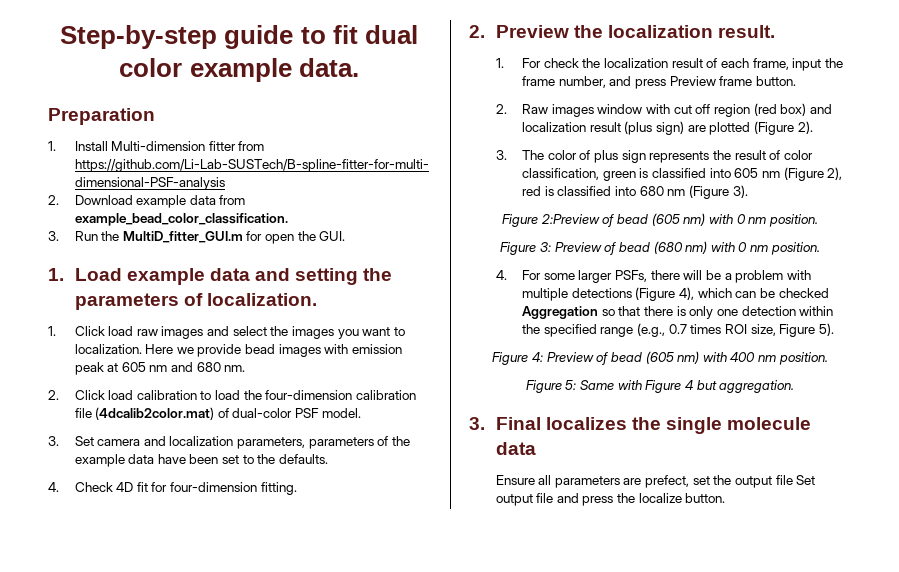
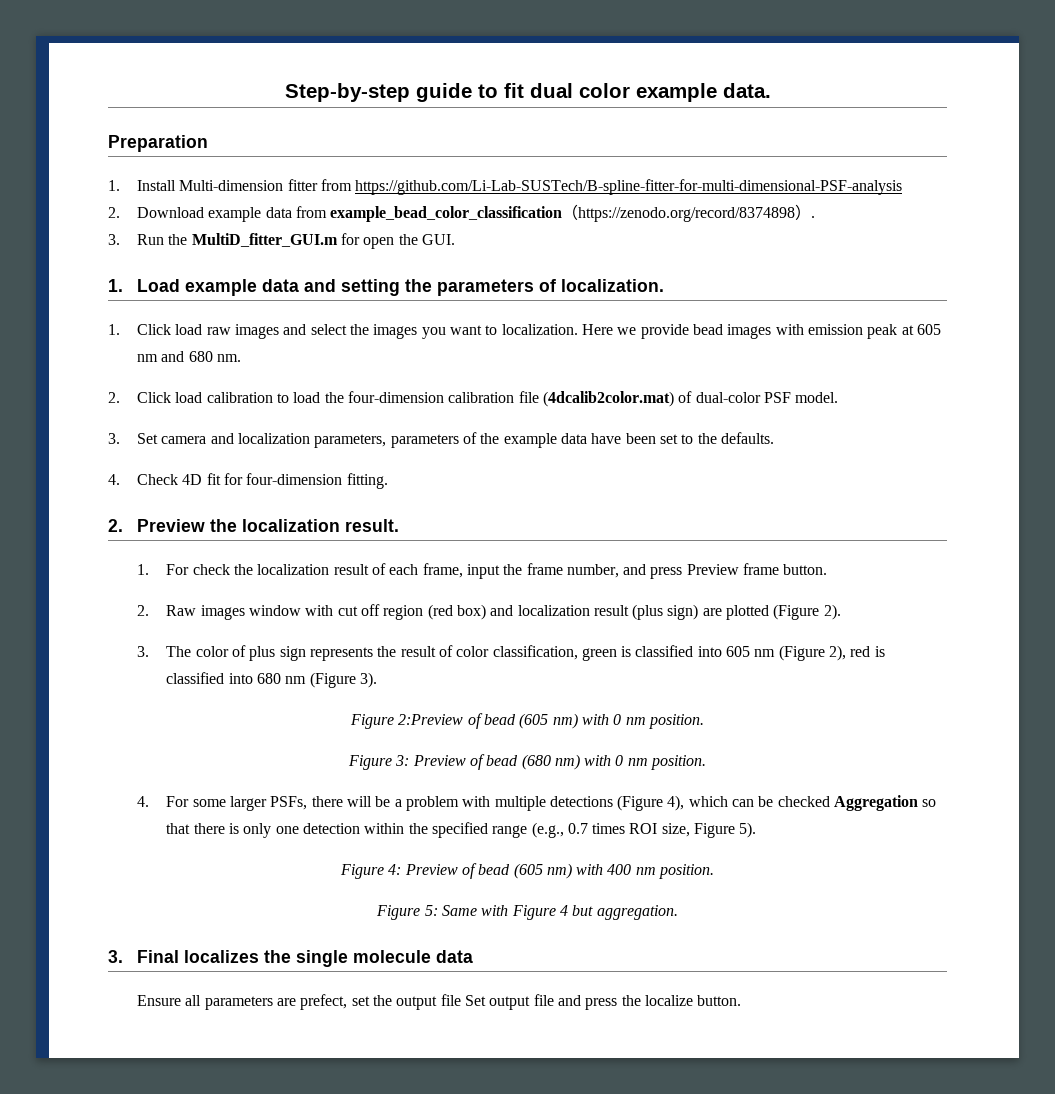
- 2. Download example data from example_bead_color_classification.
+ 2. Download example data from example_bead_color_classification（https://zenodo.org/record/8374898）.

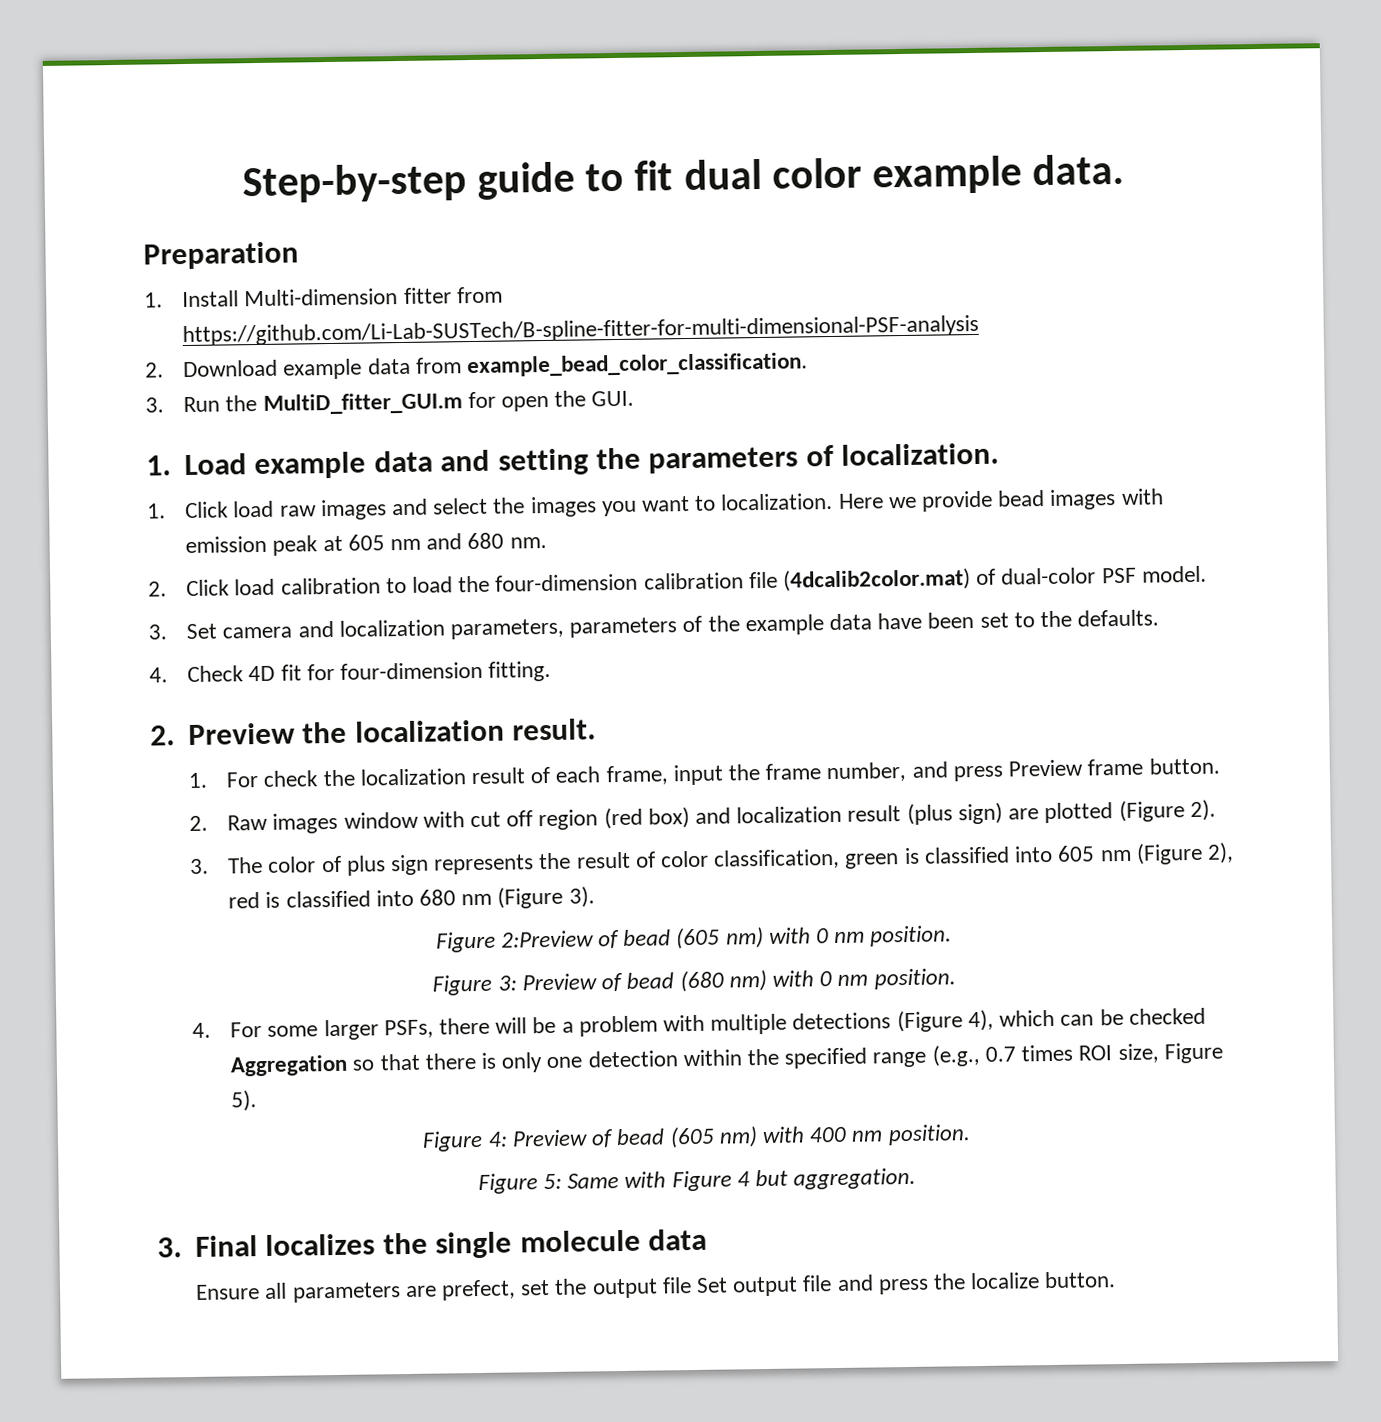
- 2. Download example data from example_bead_color_classification（https://zenodo.org/record/8374898）.
+ 2. Download example data from example_bead_color_classification.

